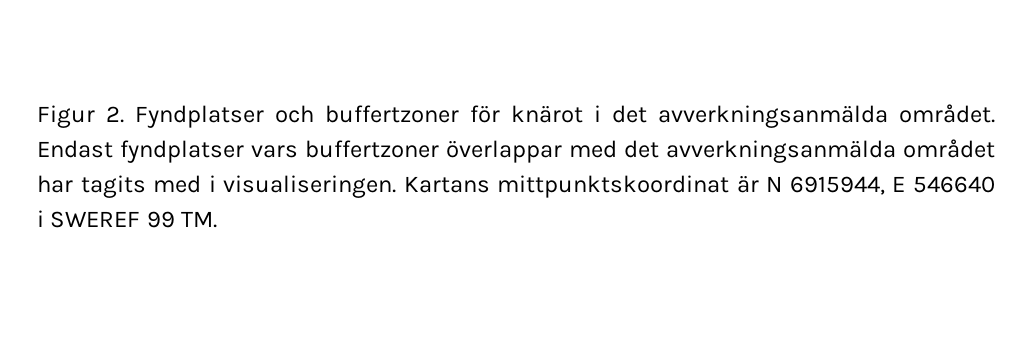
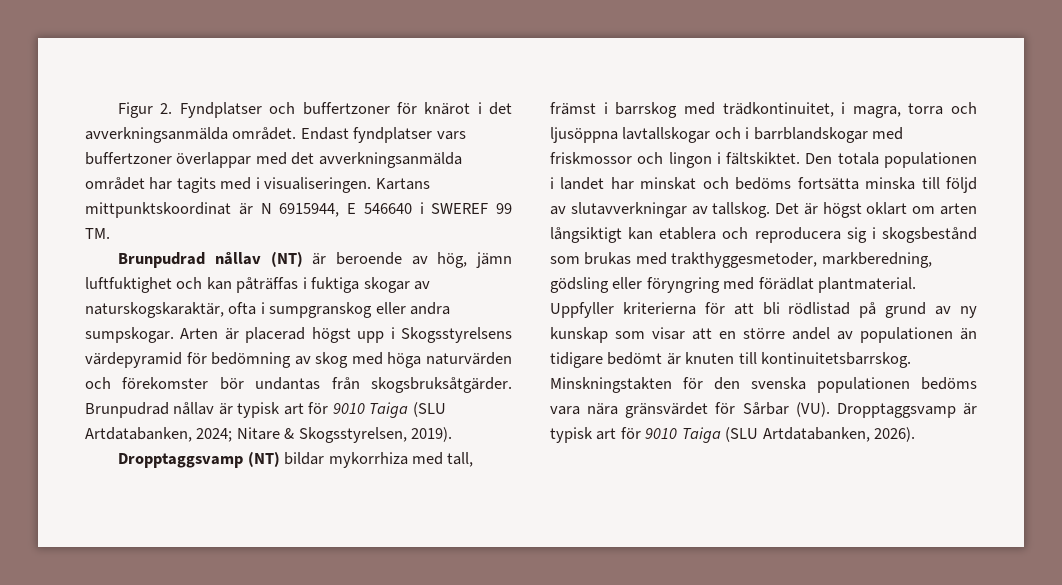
+ Brunpudrad nållav (NT) är beroende av hög, jämn luftfuktighet och kan påträffas i fuktiga skogar av naturskogskaraktär, ofta i sumpgranskog eller andra sumpskogar. Arten är placerad högst upp i Skogsstyrelsens värdepyramid för bedömning av skog med höga naturvärden och förekomster bör undantas från skogsbruksåtgärder. Brunpudrad nållav är typisk art för 9010 Taiga (SLU Artdatabanken, 2024; Nitare & Skogsstyrelsen, 2019).
+ Dropptaggsvamp (NT) bildar mykorrhiza med tall, främst i barrskog med trädkontinuitet, i magra, torra och ljusöppna lavtallskogar och i barrblandskogar med friskmossor och lingon i fältskiktet. Den totala populationen i landet har minskat och bedöms fortsätta minska till följd av slutavverkningar av tallskog. Det är högst oklart om arten långsiktigt kan etablera och reproducera sig i skogsbestånd som brukas med trakthyggesmetoder, markberedning, gödsling eller föryngring med förädlat plantmaterial. Uppfyller kriterierna för att bli rödlistad på grund av ny kunskap som visar att en större andel av populationen än tidigare bedömt är knuten till kontinuitetsbarrskog. Minskningstakten för den svenska populationen bedöms vara nära gränsvärdet för Sårbar (VU). Dropptaggsvamp är typisk art för 9010 Taiga (SLU Artdatabanken, 2026).

